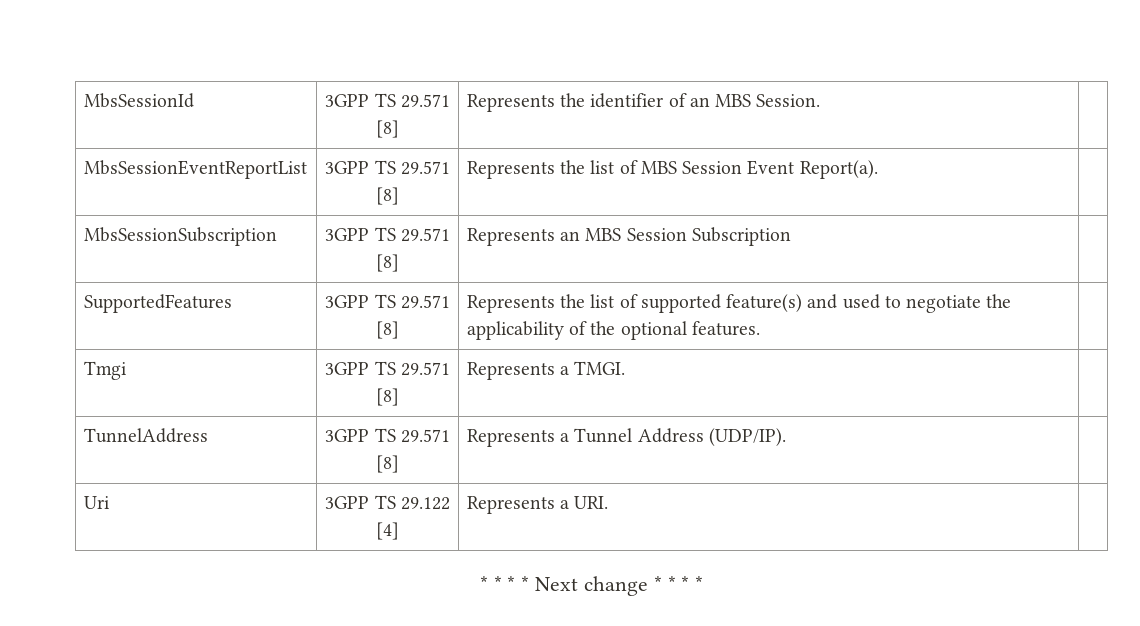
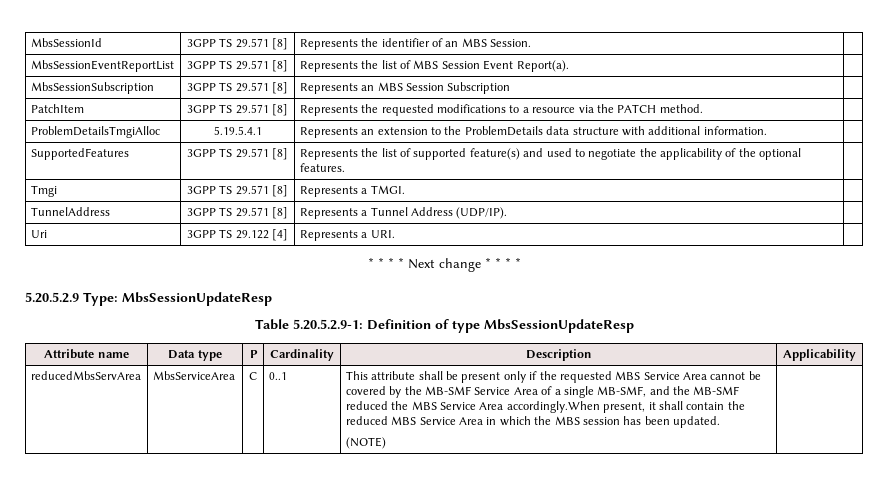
+ PatchItem | 3GPP TS 29.571 [8] | Represents the requested modifications to a resource via the PATCH method. |
+ ProblemDetailsTmgiAlloc | 5.19.5.4.1 | Represents an extension to the ProblemDetails data structure with additional information. |
+ 5.20.5.2.9 Type: MbsSessionUpdateResp
+ Table 5.20.5.2.9-1: Definition of type MbsSessionUpdateResp
+ Attribute name | Data type | P | Cardinality | Description | Applicability
+ reducedMbsServArea | MbsServiceArea | C | 0..1 | This attribute shall be present only if the requested MBS Service Area cannot be covered by the MB-SMF Service Area of a single MB-SMF, and the MB-SMF reduced the MBS Service Area accordingly.When present, it shall contain the reduced MBS Service Area in which the MBS session has been updated.
+ (NOTE)

